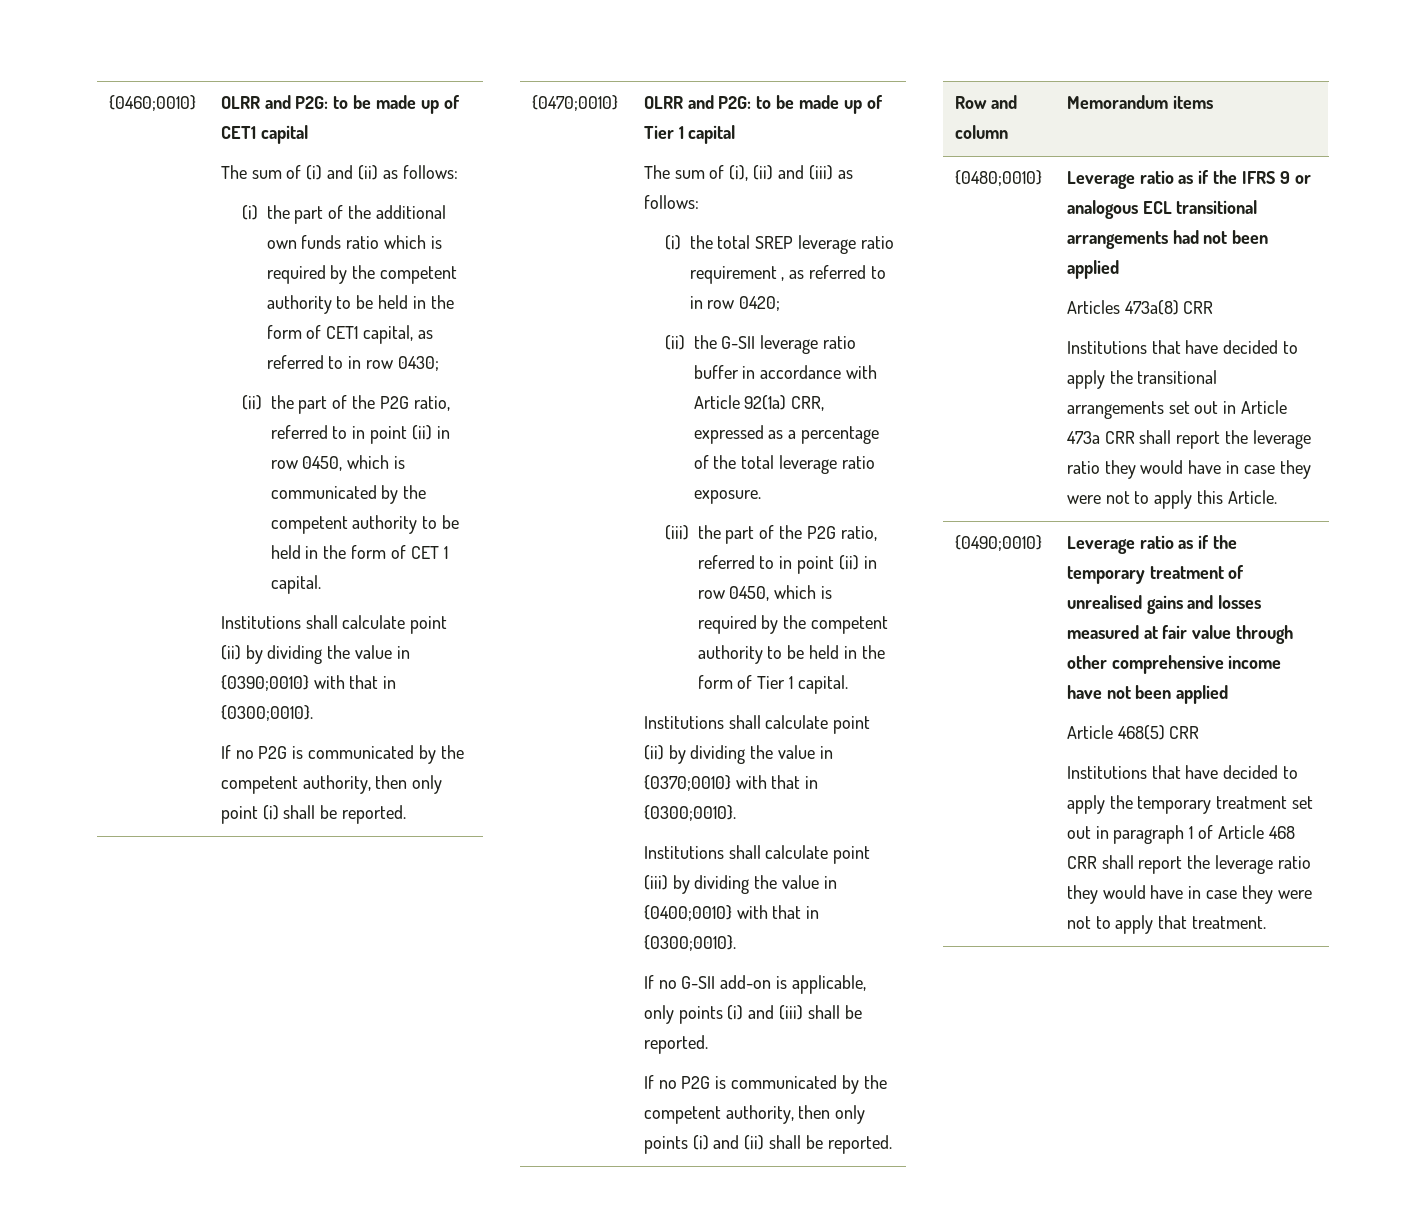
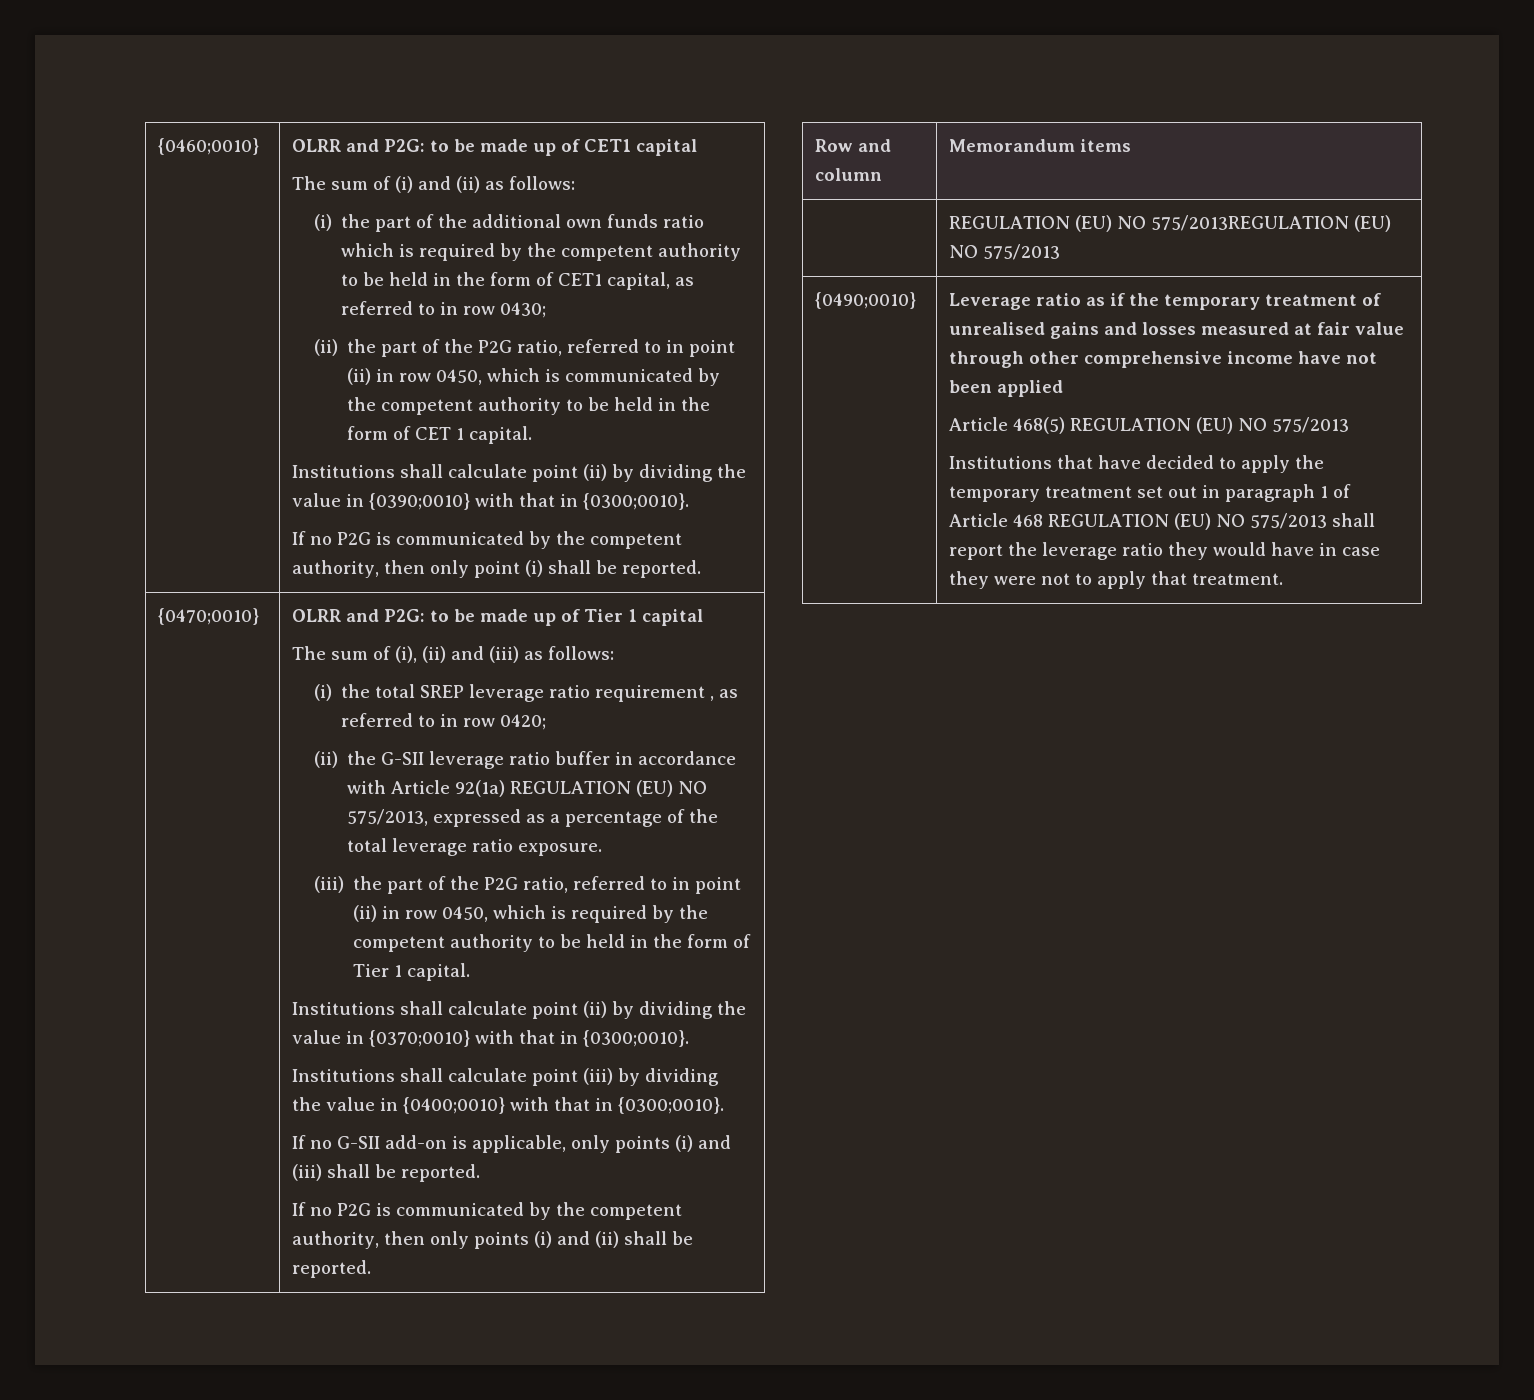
- (ii) the G-SII leverage ratio buffer in accordance with Article 92(1a) CRR, expressed as a percentage of the total leverage ratio exposure.
+ (ii) the G-SII leverage ratio buffer in accordance with Article 92(1a) REGULATION (EU) NO 575/2013, expressed as a percentage of the total leverage ratio exposure.
- {0480;0010} | Leverage ratio as if the IFRS 9 or analogous ECL transitional arrangements had not been applied
- Articles 473a(8) CRR
- Institutions that have decided to apply the transitional arrangements set out in Article 473a CRR shall report the leverage ratio they would have in case they were not to apply this Article.
+ REGULATION (EU) NO 575/2013REGULATION (EU) NO 575/2013
- Article 468(5) CRR
+ Article 468(5) REGULATION (EU) NO 575/2013
- Institutions that have decided to apply the temporary treatment set out in paragraph 1 of Article 468 CRR shall report the leverage ratio they would have in case they were not to apply that treatment.
+ Institutions that have decided to apply the temporary treatment set out in paragraph 1 of Article 468 REGULATION (EU) NO 575/2013 shall report the leverage ratio they would have in case they were not to apply that treatment.

